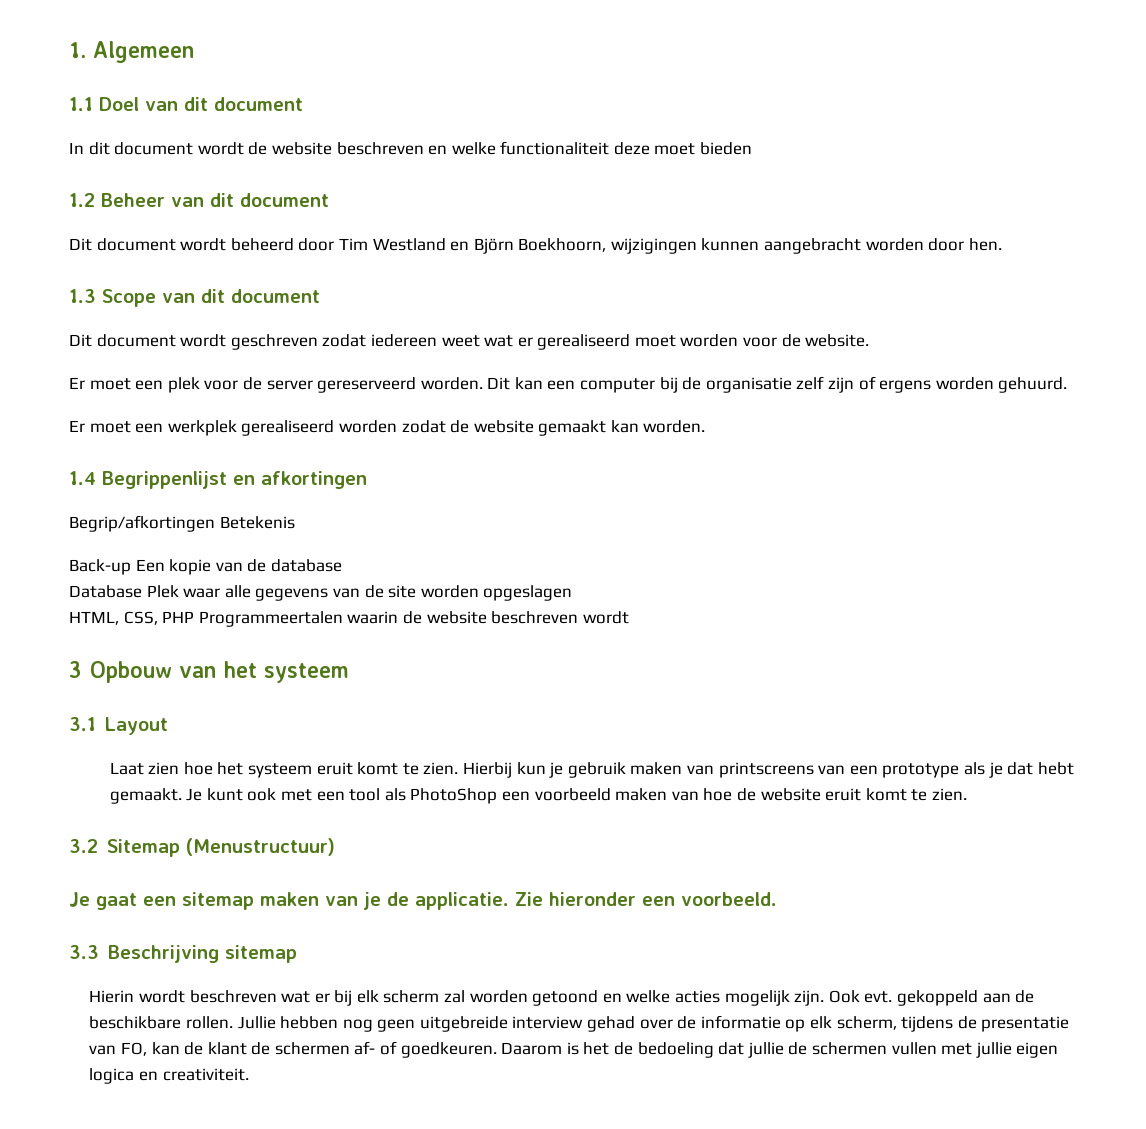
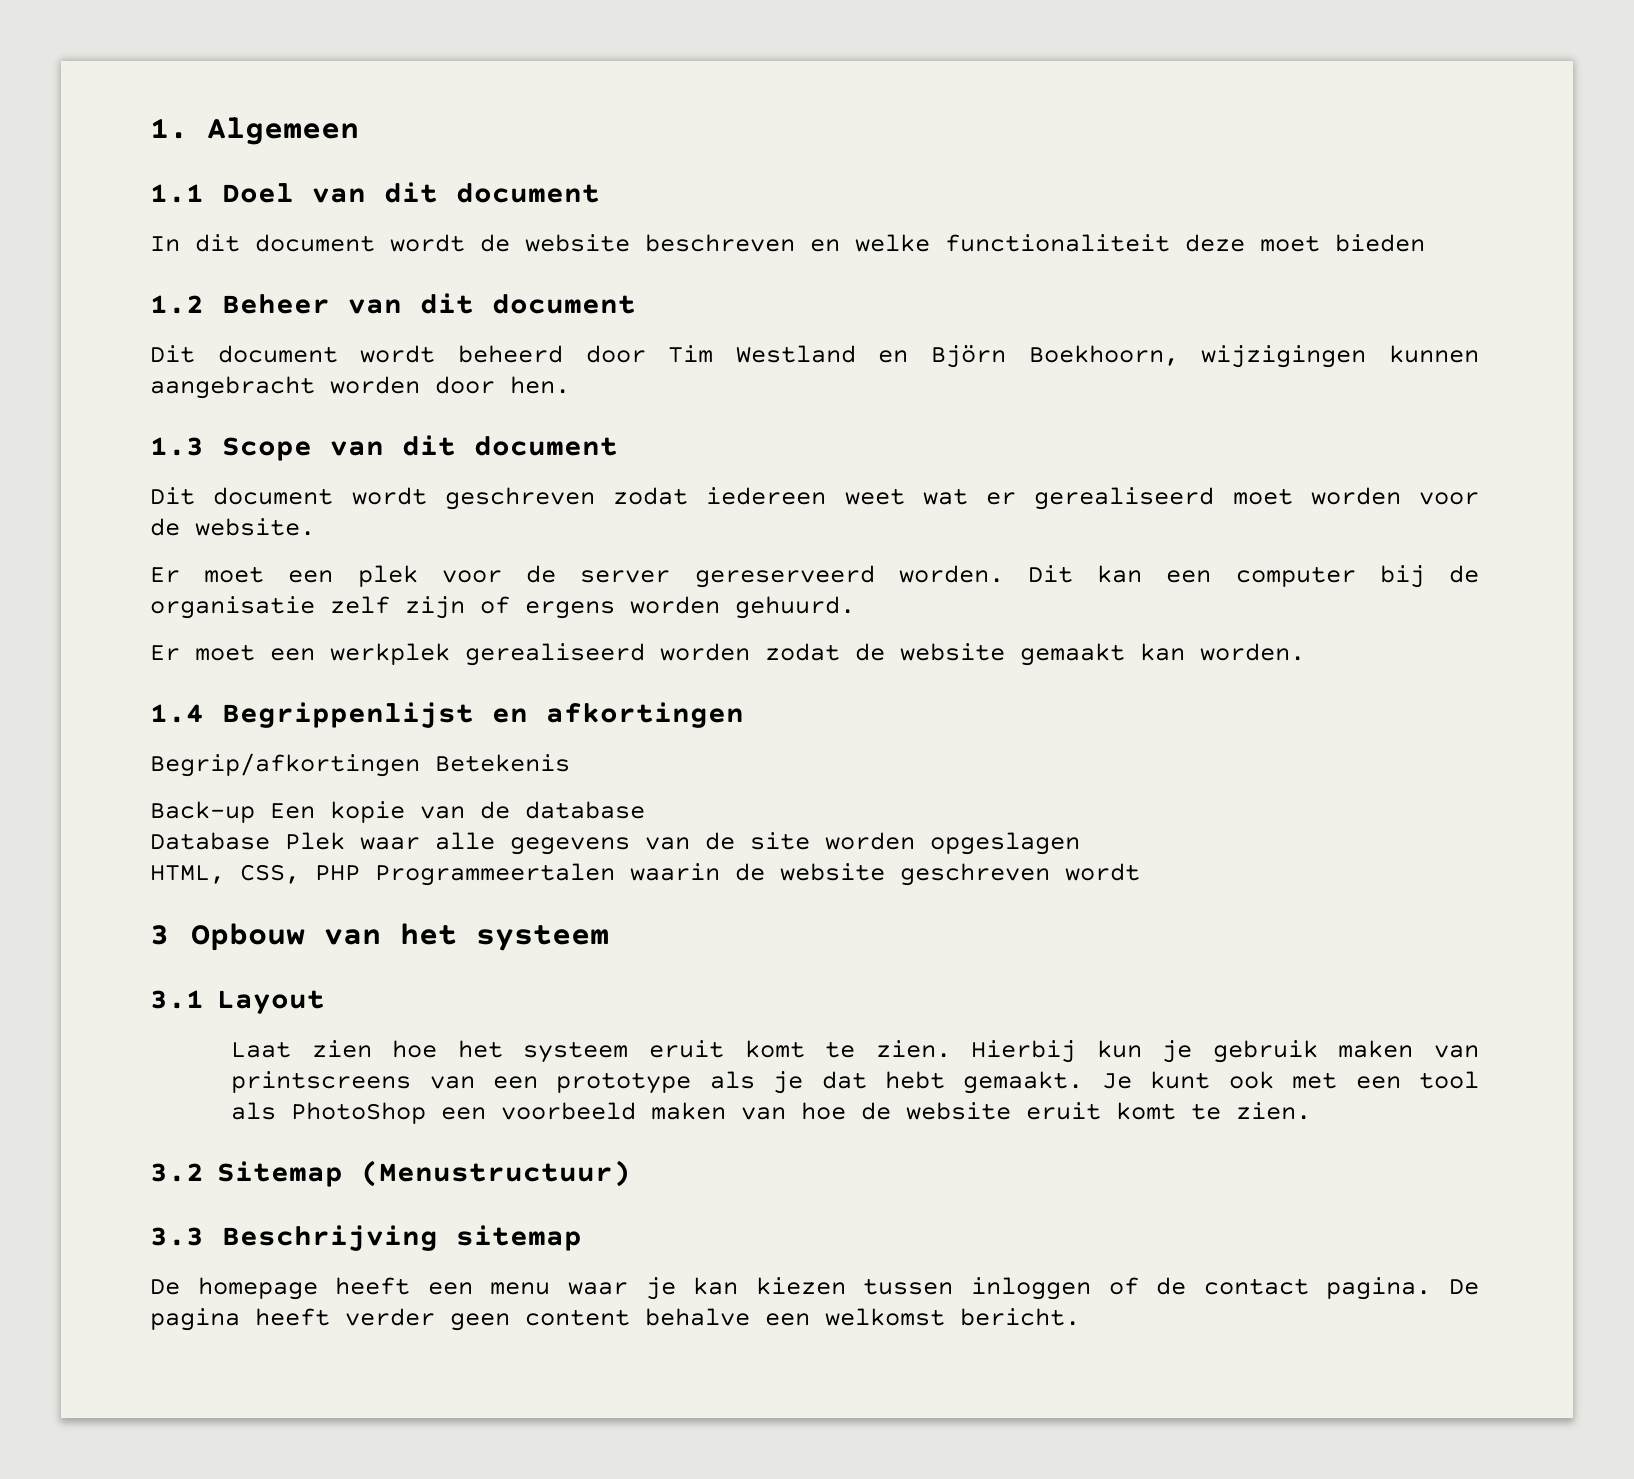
- HTML, CSS, PHP Programmeertalen waarin de website beschreven wordt
+ HTML, CSS, PHP Programmeertalen waarin de website geschreven wordt
- Je gaat een sitemap maken van je de applicatie. Zie hieronder een voorbeeld.
  3.3 Beschrijving sitemap
- Hierin wordt beschreven wat er bij elk scherm zal worden getoond en welke acties mogelijk zijn. Ook evt. gekoppeld aan de beschikbare rollen. Jullie hebben nog geen uitgebreide interview gehad over de informatie op elk scherm, tijdens de presentatie van FO, kan de klant de schermen af- of goedkeuren. Daarom is het de bedoeling dat jullie de schermen vullen met jullie eigen logica en creativiteit.
+ De homepage heeft een menu waar je kan kiezen tussen inloggen of de contact pagina. De pagina heeft verder geen content behalve een welkomst bericht.

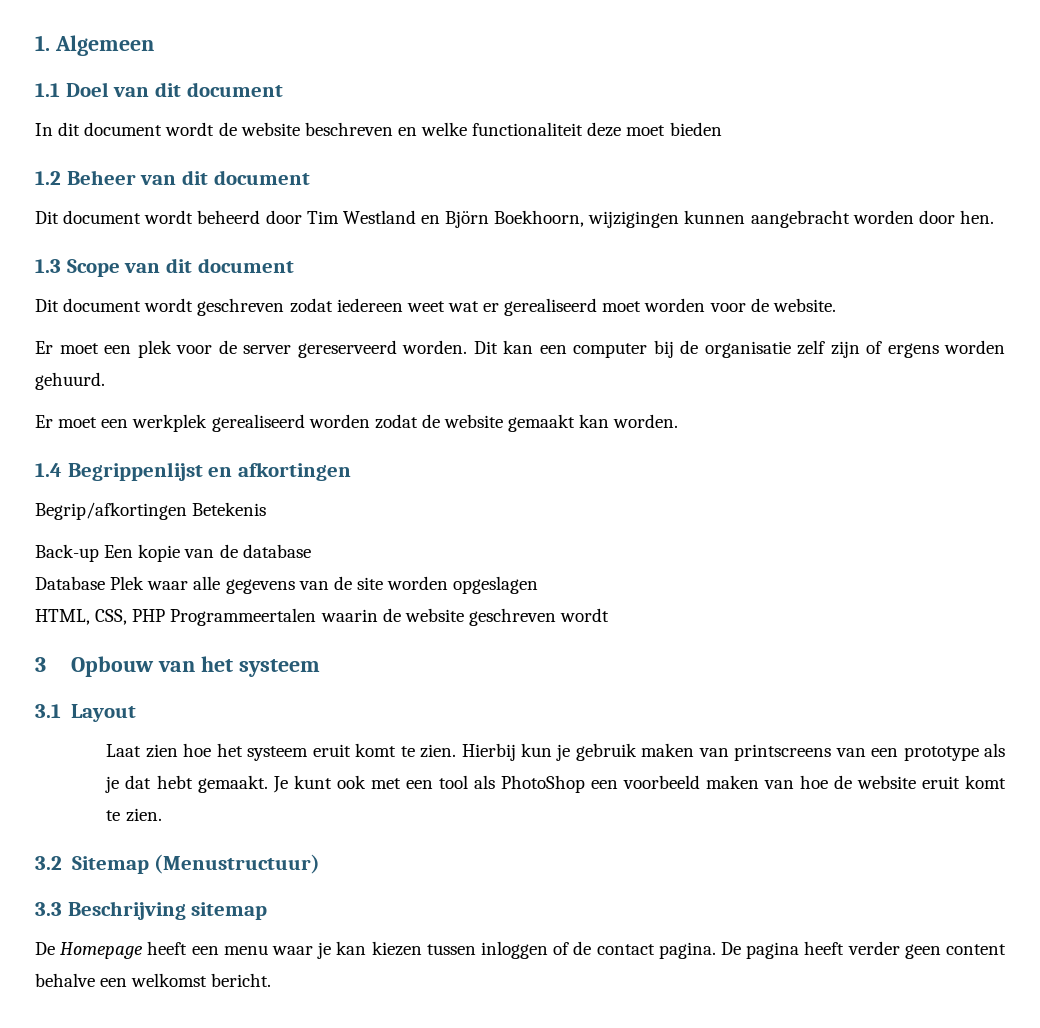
- De homepage heeft een menu waar je kan kiezen tussen inloggen of de contact pagina.
+ De Homepage heeft een menu waar je kan kiezen tussen inloggen of de contact pagina.

